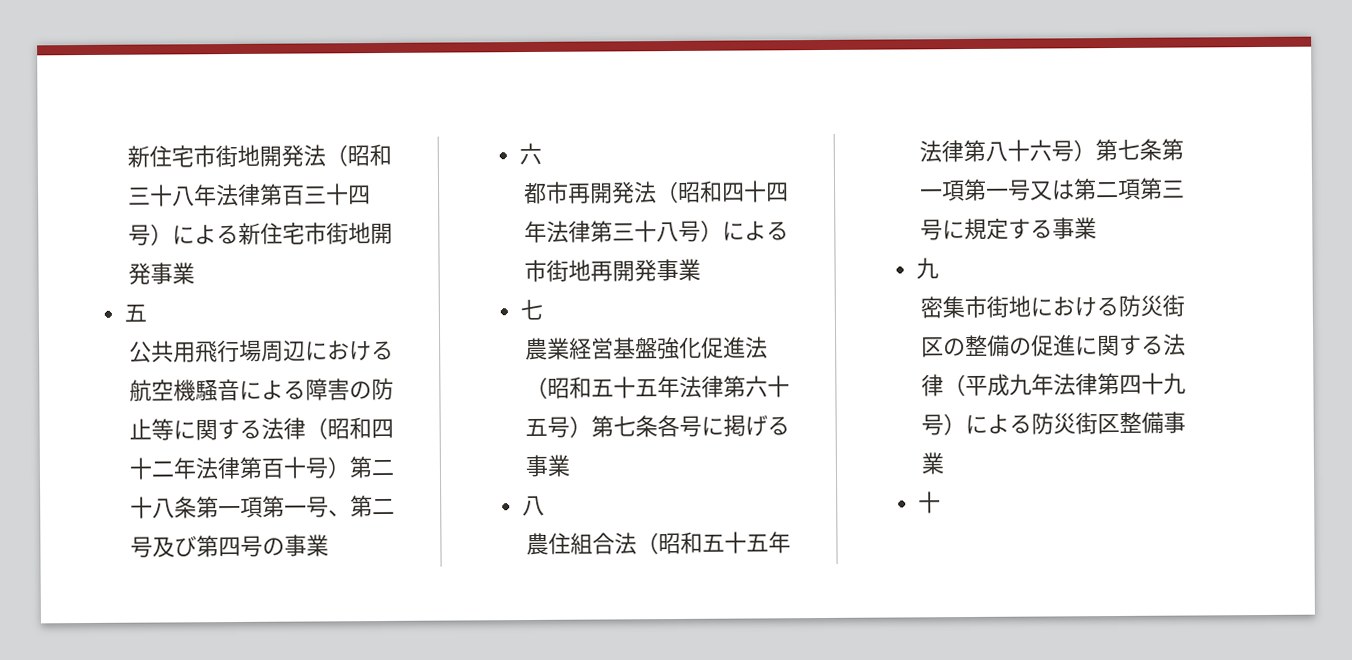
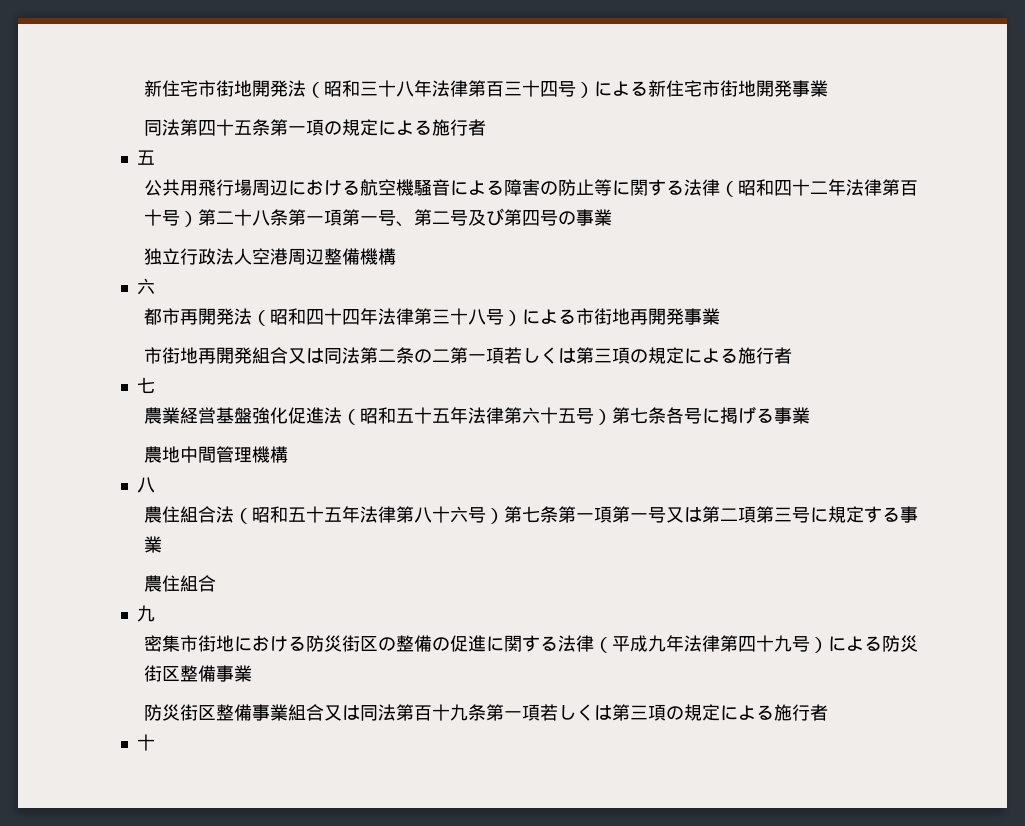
+ 同法第四十五条第一項の規定による施行者
+ 独立行政法人空港周辺整備機構
+ 市街地再開発組合又は同法第二条の二第一項若しくは第三項の規定による施行者
+ 農地中間管理機構
  農住組合法（昭和五十五年法律第八十六号）第七条第一項第一号又は第二項第三号に規定する事業
+ 農住組合
+ 防災街区整備事業組合又は同法第百十九条第一項若しくは第三項の規定による施行者

